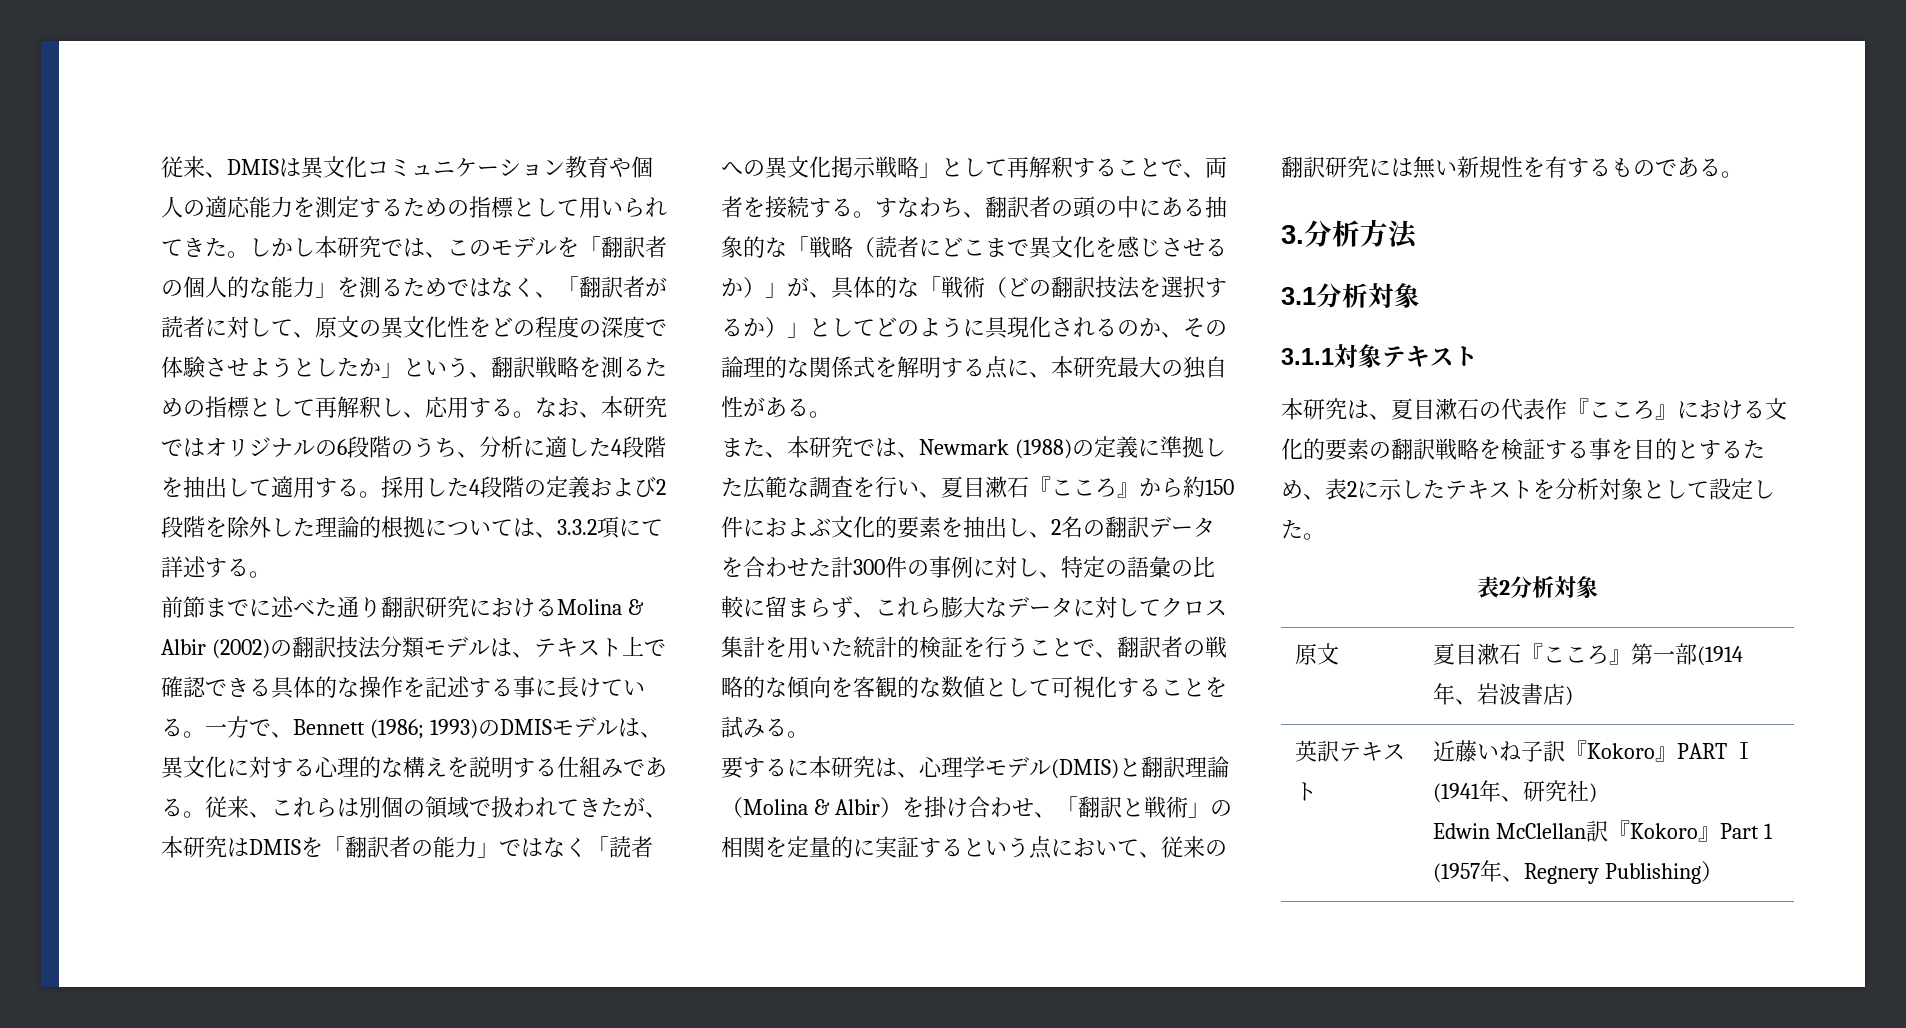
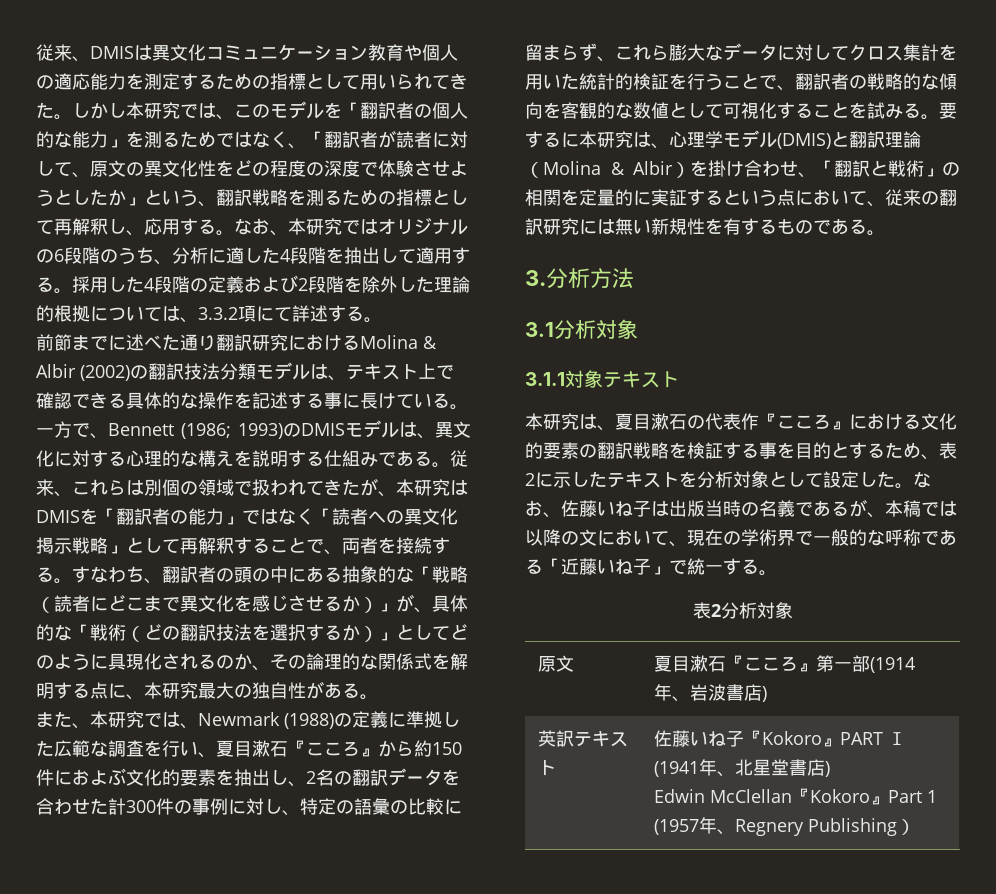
- また、本研究では、Newmark (1988)の定義に準拠した広範な調査を行い、夏目漱石『こころ』から約150件におよぶ文化的要素を抽出し、2名の翻訳データを合わせた計300件の事例に対し、特定の語彙の比較に留まらず、これら膨大なデータに対してクロス集計を用いた統計的検証を行うことで、翻訳者の戦略的な傾向を客観的な数値として可視化することを試みる。
- 要するに本研究は、心理学モデル(DMIS)と翻訳理論（Molina & Albir）を掛け合わせ、「翻訳と戦術」の相関を定量的に実証するという点において、従来の翻訳研究には無い新規性を有するものである。
+ また、本研究では、Newmark (1988)の定義に準拠した広範な調査を行い、夏目漱石『こころ』から約150件におよぶ文化的要素を抽出し、2名の翻訳データを合わせた計300件の事例に対し、特定の語彙の比較に留まらず、これら膨大なデータに対してクロス集計を用いた統計的検証を行うことで、翻訳者の戦略的な傾向を客観的な数値として可視化することを試みる。要するに本研究は、心理学モデル(DMIS)と翻訳理論（Molina & Albir）を掛け合わせ、「翻訳と戦術」の相関を定量的に実証するという点において、従来の翻訳研究には無い新規性を有するものである。
+ なお、佐藤いね子は出版当時の名義であるが、本稿では以降の文において、現在の学術界で一般的な呼称である「近藤いね子」で統一する。
- 英訳テキスト | 近藤いね子訳『Kokoro』PART Ⅰ (1941年、研究社)
- Edwin McClellan訳『Kokoro』Part 1 (1957年、Regnery Publishing）
+ 英訳テキスト | 佐藤いね子『Kokoro』PART Ⅰ (1941年、北星堂書店)
+ Edwin McClellan『Kokoro』Part 1 (1957年、Regnery Publishing）

